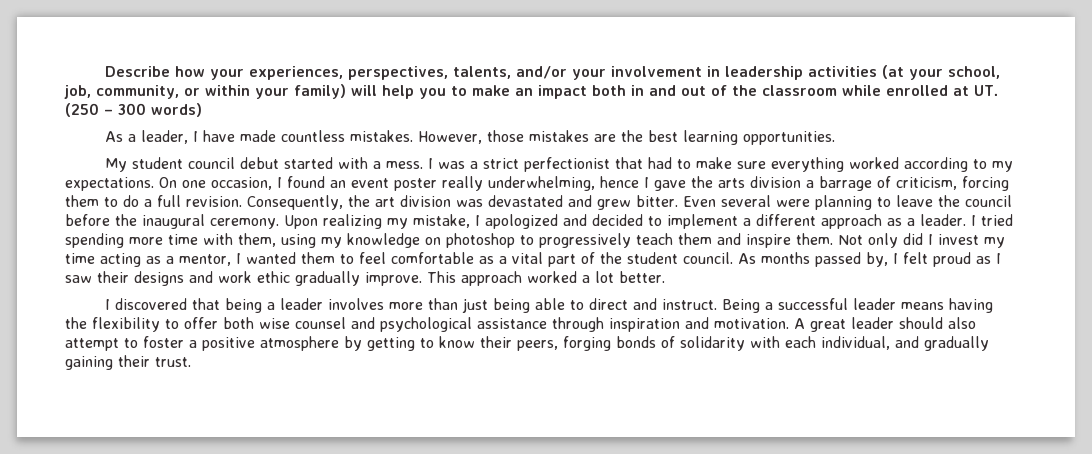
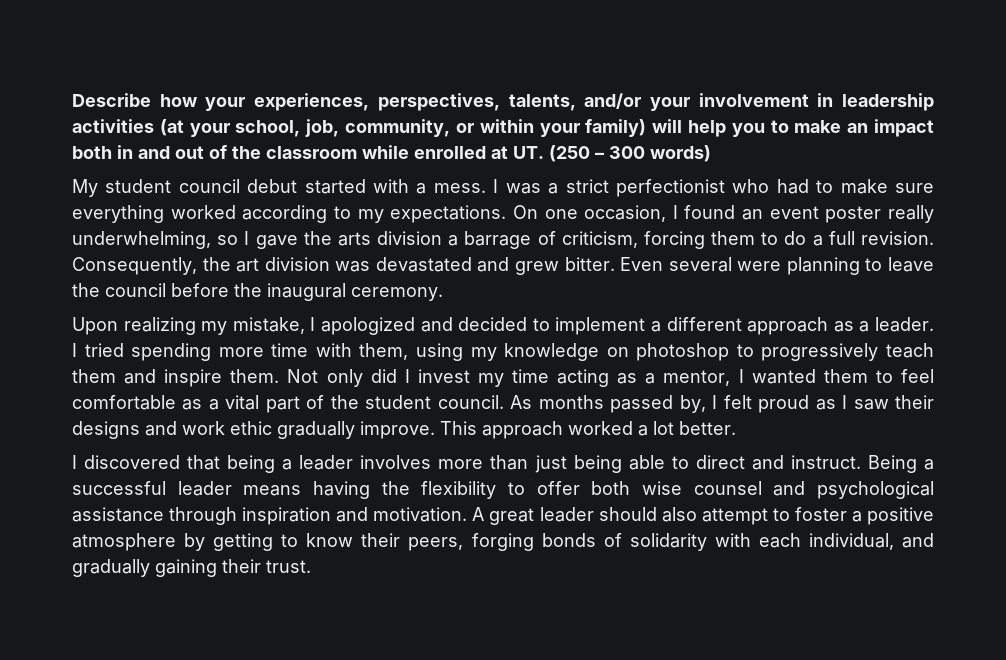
- As a leader, I have made countless mistakes. However, those mistakes are the best learning opportunities.
- I was a strict perfectionist that had to make sure everything worked according to my expectations.
+ I was a strict perfectionist who had to make sure everything worked according to my expectations.
- On one occasion, I found an event poster really underwhelming, hence I gave the arts division a barrage of criticism, forcing them to do a full revision.
+ On one occasion, I found an event poster really underwhelming, so I gave the arts division a barrage of criticism, forcing them to do a full revision.
- Even several were planning to leave the council before the inaugural ceremony. Upon realizing my mistake, I apologized and decided to implement a different approach as a leader.
+ Even several were planning to leave the council before the inaugural ceremony.
+ Upon realizing my mistake, I apologized and decided to implement a different approach as a leader.

